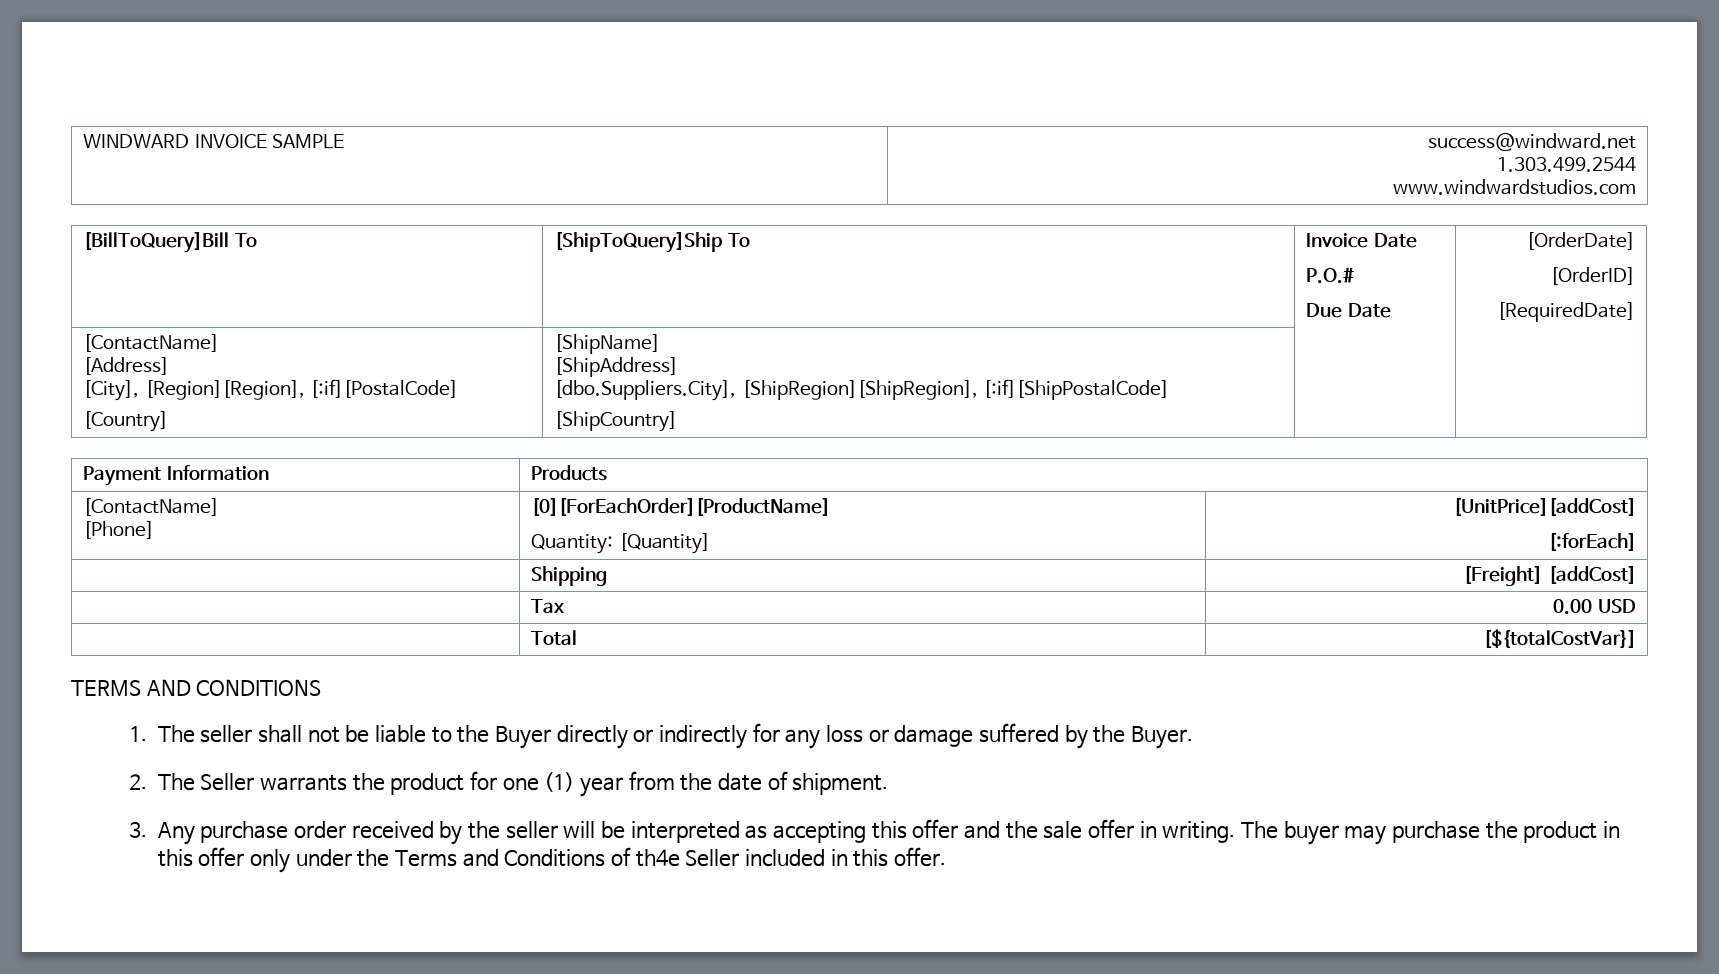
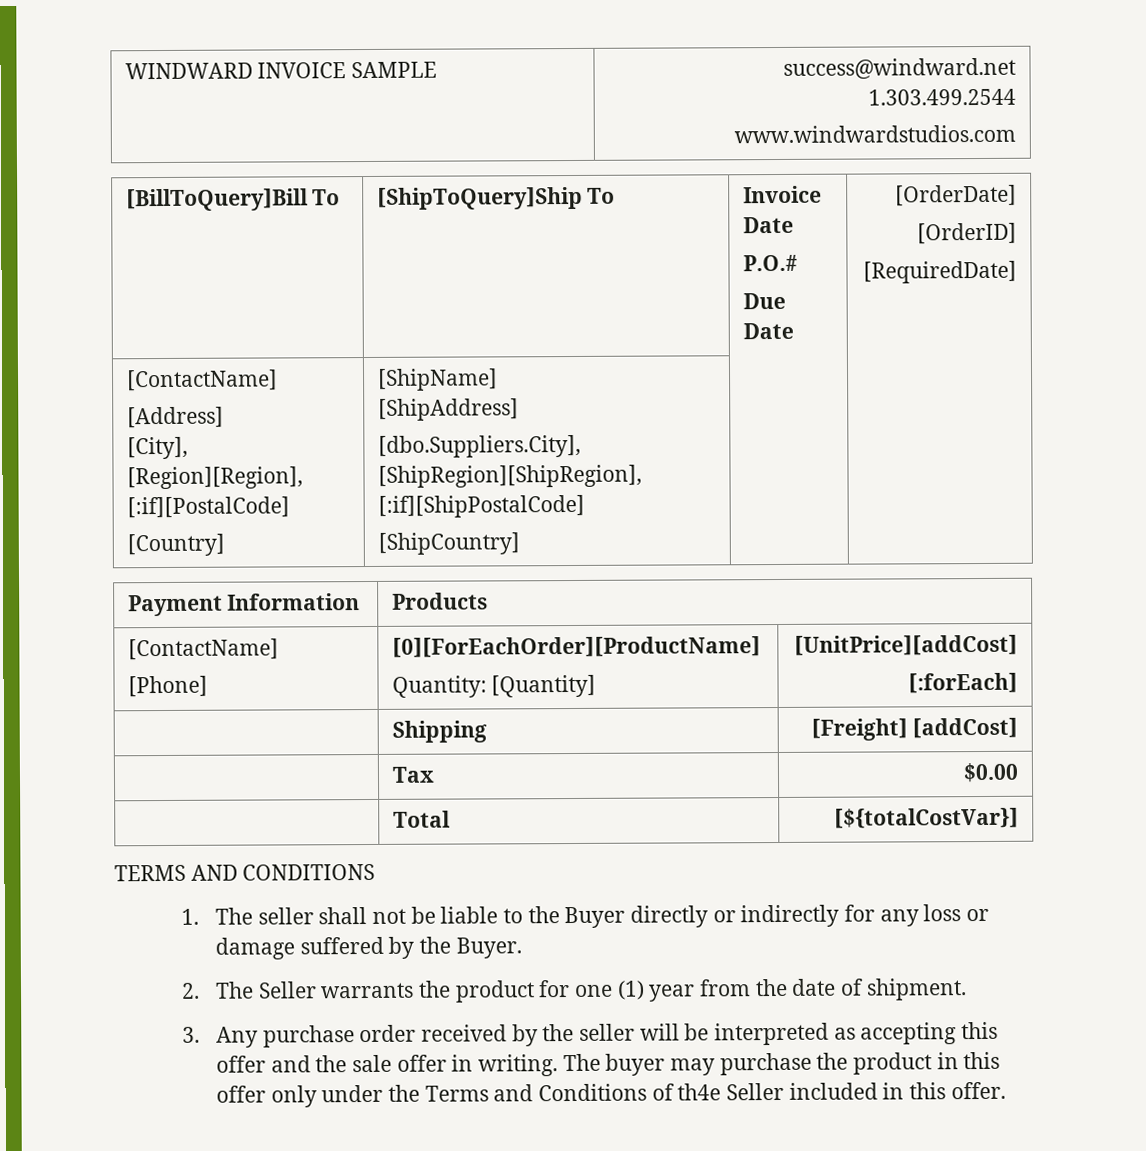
- | Tax | 0.00 USD
+ | Tax | $0.00

